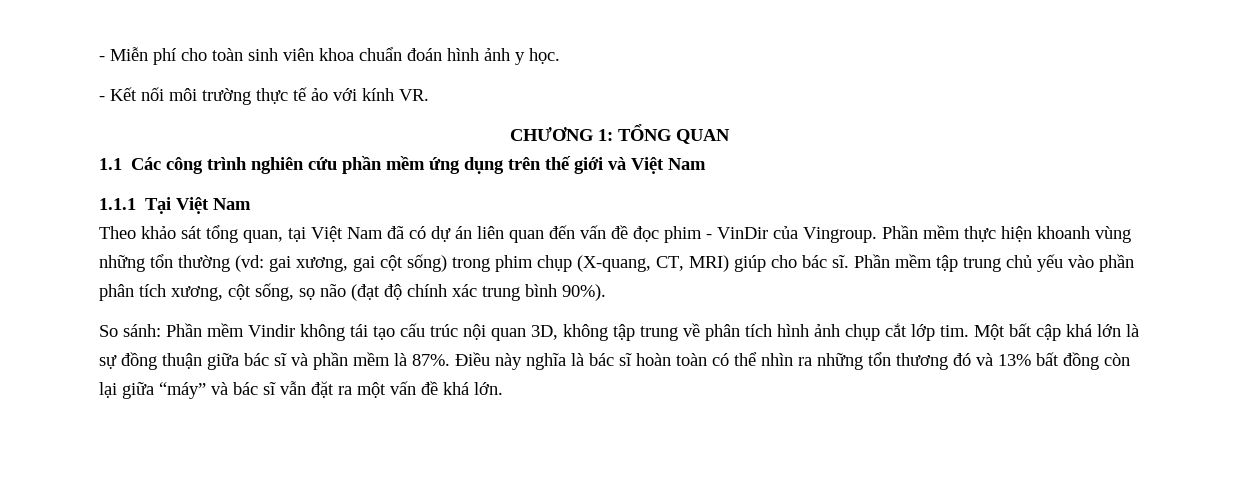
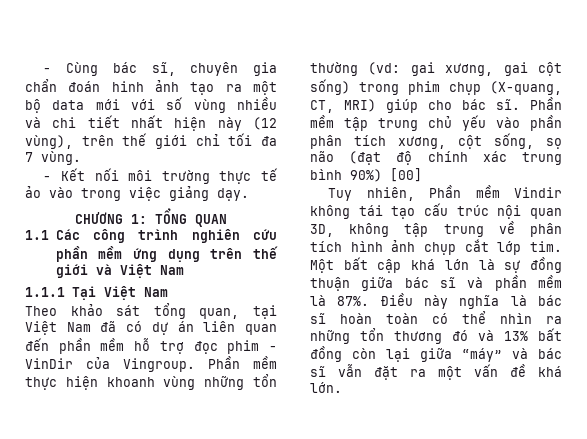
- - Miễn phí cho toàn sinh viên khoa chuẩn đoán hình ảnh y học.
+ - Cùng bác sĩ, chuyên gia chẩn đoán hinh ảnh tạo ra một bộ data mới với số vùng nhiều và chi tiết nhất hiện này (12 vùng), trên thế giới chỉ tối đa 7 vùng.
- - Kết nối môi trường thực tế ảo với kính VR.
+ - Kết nối môi trường thực tế ảo vào trong việc giảng dạy.
- Theo khảo sát tổng quan, tại Việt Nam đã có dự án liên quan đến vấn đề đọc phim - VinDir của Vingroup.
+ Theo khảo sát tổng quan, tại Việt Nam đã có dự án liên quan đến phần mềm hỗ trợ đọc phim - VinDir của Vingroup.
- Phần mềm tập trung chủ yếu vào phần phân tích xương, cột sống, sọ não (đạt độ chính xác trung bình 90%).
- So sánh: Phần mềm Vindir không tái tạo cấu trúc nội quan 3D, không tập trung về phân tích hình ảnh chụp cắt lớp tim.
+ Phần mềm tập trung chủ yếu vào phần phân tích xương, cột sống, sọ não (đạt độ chính xác trung bình 90%) [00]
+ Tuy nhiên, Phần mềm Vindir không tái tạo cấu trúc nội quan 3D, không tập trung về phân tích hình ảnh chụp cắt lớp tim.

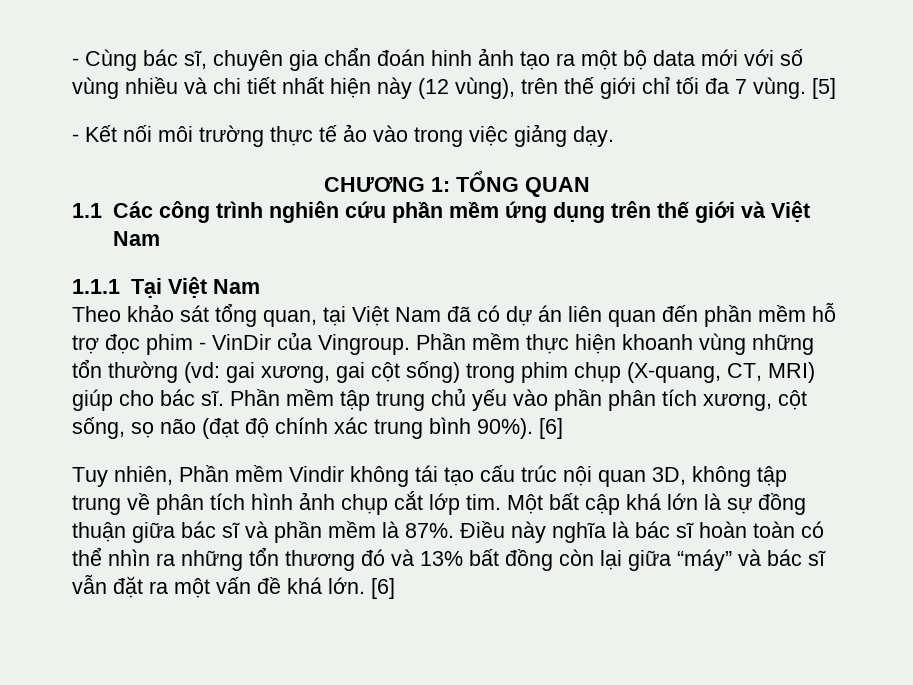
+ [5]
- Phần mềm tập trung chủ yếu vào phần phân tích xương, cột sống, sọ não (đạt độ chính xác trung bình 90%) [00]
+ Phần mềm tập trung chủ yếu vào phần phân tích xương, cột sống, sọ não (đạt độ chính xác trung bình 90%). [6]
- Điều này nghĩa là bác sĩ hoàn toàn có thể nhìn ra những tổn thương đó và 13% bất đồng còn lại giữa “máy” và bác sĩ vẫn đặt ra một vấn đề khá lớn.
+ Điều này nghĩa là bác sĩ hoàn toàn có thể nhìn ra những tổn thương đó và 13% bất đồng còn lại giữa “máy” và bác sĩ vẫn đặt ra một vấn đề khá lớn. [6]

